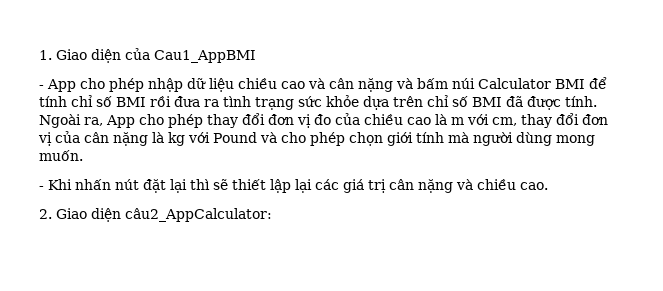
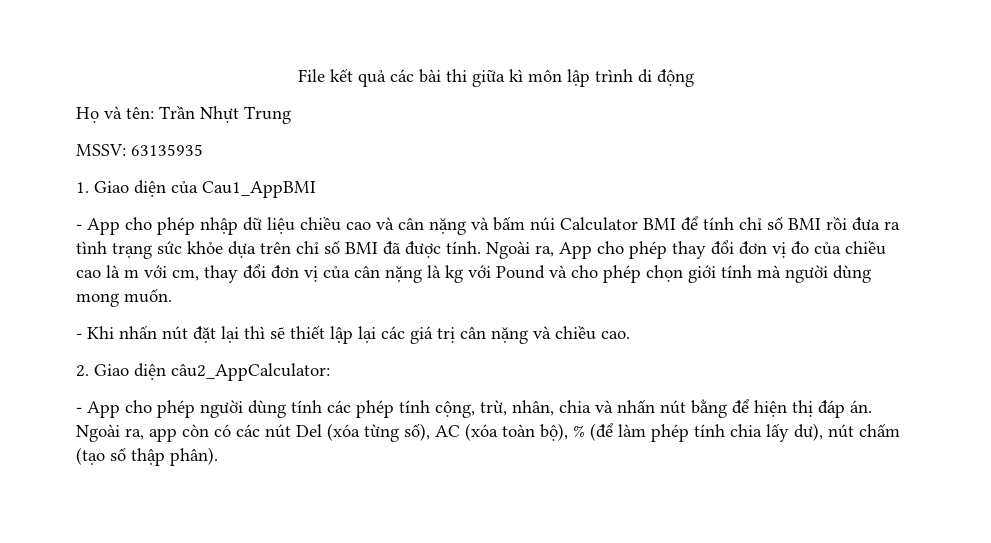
+ File kết quả các bài thi giữa kì môn lập trình di động
+ Họ và tên: Trần Nhựt Trung
+ MSSV: 63135935
+ - App cho phép người dùng tính các phép tính cộng, trừ, nhân, chia và nhấn nút bằng để hiện thị đáp án. Ngoài ra, app còn có các nút Del (xóa từng số), AC (xóa toàn bộ), % (để làm phép tính chia lấy dư), nút chấm (tạo số thập phân).

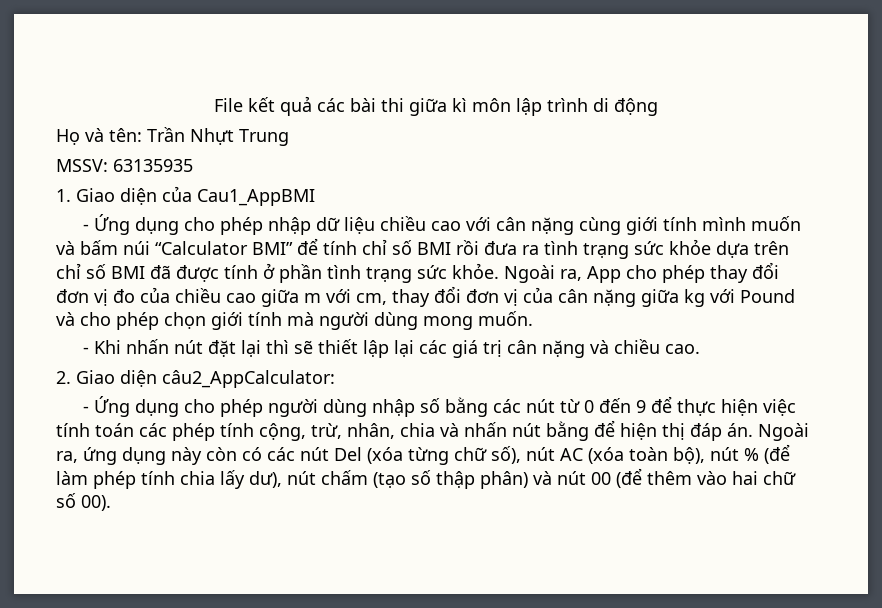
- - App cho phép nhập dữ liệu chiều cao và cân nặng và bấm núi Calculator BMI để tính chỉ số BMI rồi đưa ra tình trạng sức khỏe dựa trên chỉ số BMI đã được tính.
+ - Ứng dụng cho phép nhập dữ liệu chiều cao với cân nặng cùng giới tính mình muốn và bấm núi “Calculator BMI” để tính chỉ số BMI rồi đưa ra tình trạng sức khỏe dựa trên chỉ số BMI đã được tính ở phần tình trạng sức khỏe.
- Ngoài ra, App cho phép thay đổi đơn vị đo của chiều cao là m với cm, thay đổi đơn vị của cân nặng là kg với Pound và cho phép chọn giới tính mà người dùng mong muốn.
+ Ngoài ra, App cho phép thay đổi đơn vị đo của chiều cao giữa m với cm, thay đổi đơn vị của cân nặng giữa kg với Pound và cho phép chọn giới tính mà người dùng mong muốn.
- - App cho phép người dùng tính các phép tính cộng, trừ, nhân, chia và nhấn nút bằng để hiện thị đáp án.
+ - Ứng dụng cho phép người dùng nhập số bằng các nút từ 0 đến 9 để thực hiện việc tính toán các phép tính cộng, trừ, nhân, chia và nhấn nút bằng để hiện thị đáp án.
- Ngoài ra, app còn có các nút Del (xóa từng số), AC (xóa toàn bộ), % (để làm phép tính chia lấy dư), nút chấm (tạo số thập phân).
+ Ngoài ra, ứng dụng này còn có các nút Del (xóa từng chữ số), nút AC (xóa toàn bộ), nút % (để làm phép tính chia lấy dư), nút chấm (tạo số thập phân) và nút 00 (để thêm vào hai chữ số 00).

